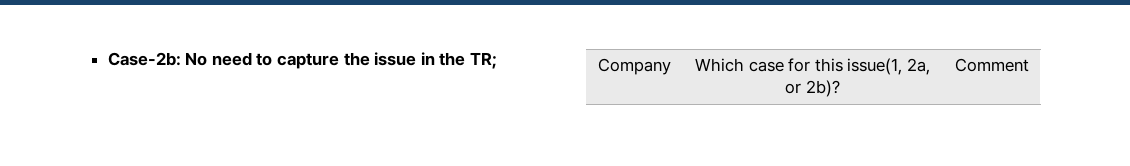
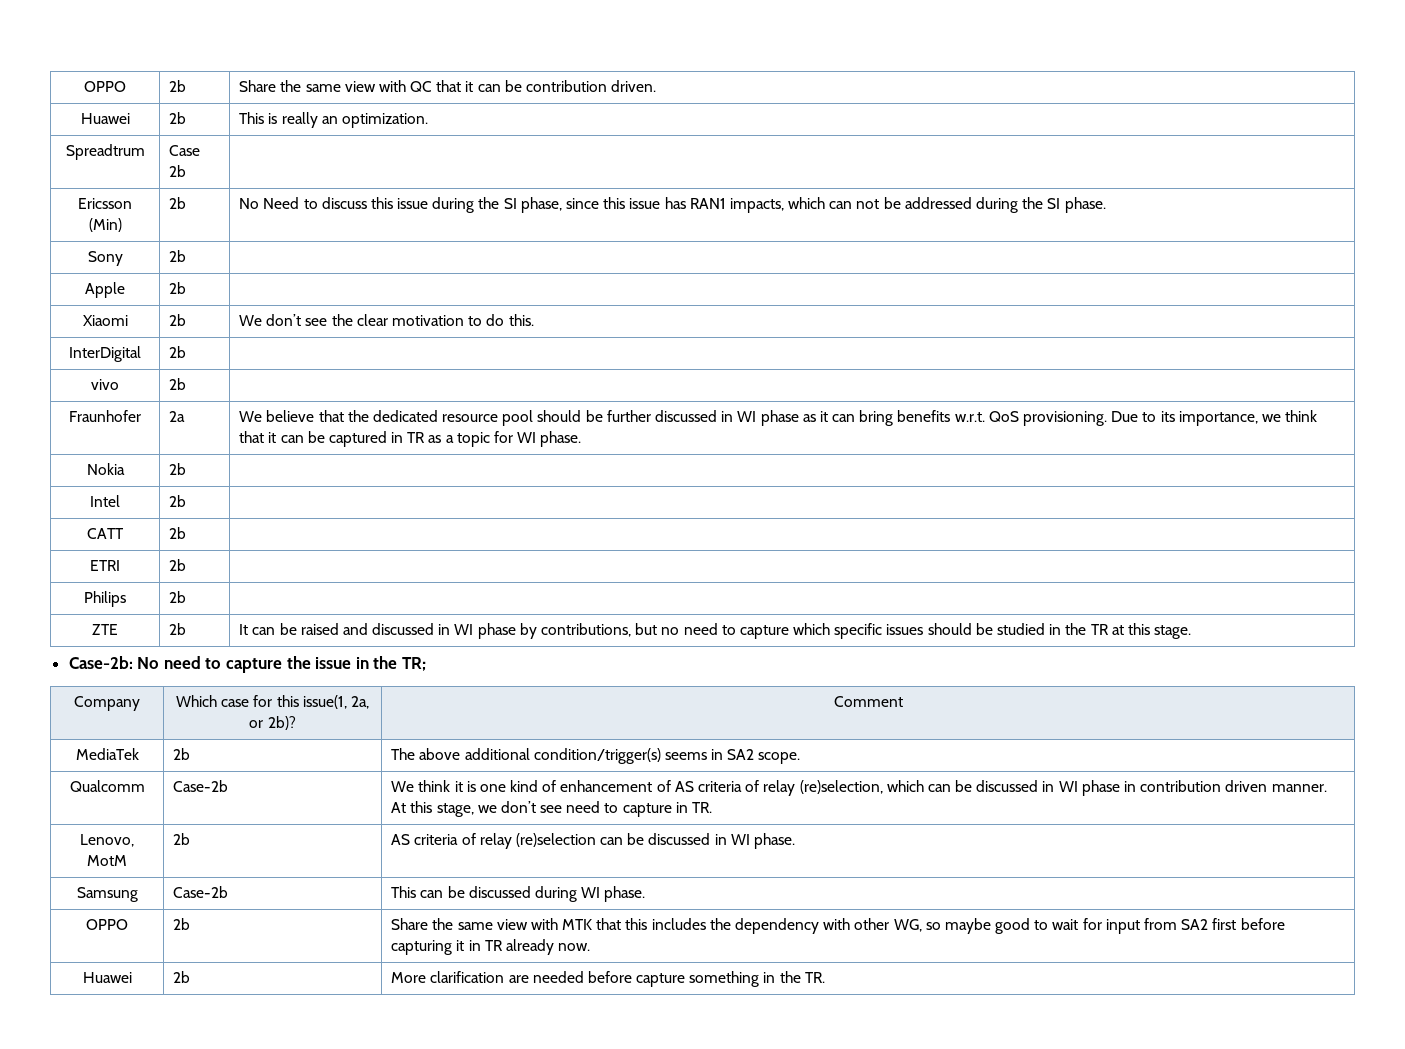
+ OPPO | 2b | Share the same view with QC that it can be contribution driven.
+ Huawei | 2b | This is really an optimization.
+ Spreadtrum | Case 2b |
+ Ericsson (Min) | 2b | No Need to discuss this issue during the SI phase, since this issue has RAN1 impacts, which can not be addressed during the SI phase.
+ Sony | 2b |
+ Apple | 2b |
+ Xiaomi | 2b | We don’t see the clear motivation to do this.
+ InterDigital | 2b |
+ vivo | 2b |
+ Fraunhofer | 2a | We believe that the dedicated resource pool should be further discussed in WI phase as it can bring benefits w.r.t. QoS provisioning. Due to its importance, we think that it can be captured in TR as a topic for WI phase.
+ Nokia | 2b |
+ Intel | 2b |
+ CATT | 2b |
+ ETRI | 2b |
+ Philips | 2b |
+ ZTE | 2b | It can be raised and discussed in WI phase by contributions, but no need to capture which specific issues should be studied in the TR at this stage.
+ MediaTek | 2b | The above additional condition/trigger(s) seems in SA2 scope.
+ Qualcomm | Case-2b | We think it is one kind of enhancement of AS criteria of relay (re)selection, which can be discussed in WI phase in contribution driven manner. At this stage, we don’t see need to capture in TR.
+ Lenovo, MotM | 2b | AS criteria of relay (re)selection can be discussed in WI phase.
+ Samsung | Case-2b | This can be discussed during WI phase.
+ OPPO | 2b | Share the same view with MTK that this includes the dependency with other WG, so maybe good to wait for input from SA2 first before capturing it in TR already now.
+ Huawei | 2b | More clarification are needed before capture something in the TR.

